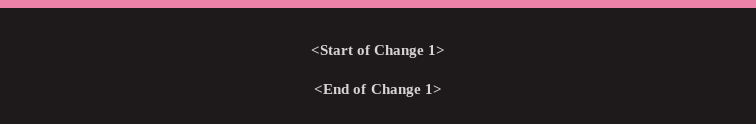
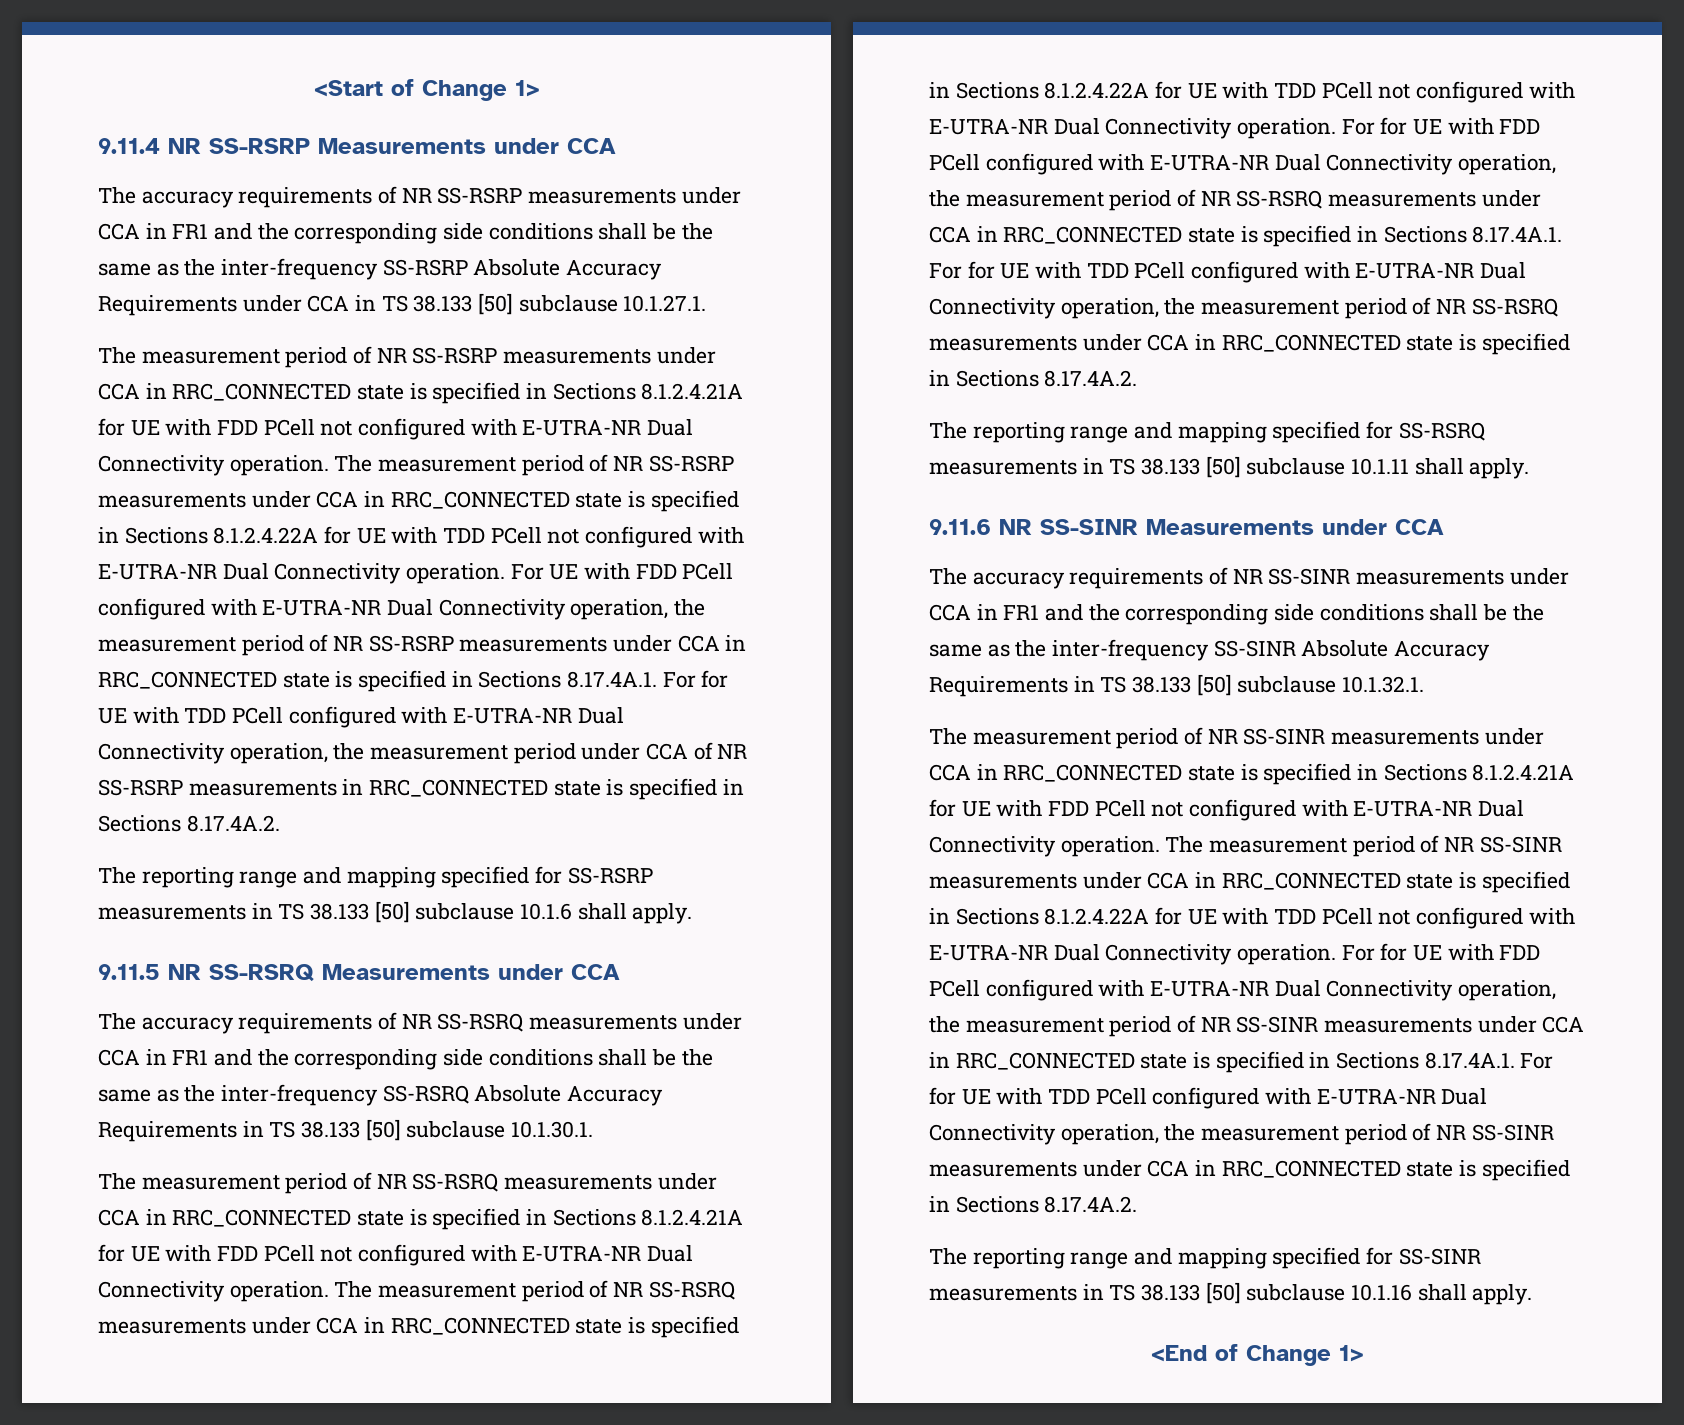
+ 9.11.4 NR SS-RSRP Measurements under CCA
+ The accuracy requirements of NR SS-RSRP measurements under CCA in FR1 and the corresponding side conditions shall be the same as the inter-frequency SS-RSRP Absolute Accuracy Requirements under CCA in TS 38.133 [50] subclause 10.1.27.1.
+ The measurement period of NR SS-RSRP measurements under CCA in RRC_CONNECTED state is specified in Sections 8.1.2.4.21A for UE with FDD PCell not configured with E-UTRA-NR Dual Connectivity operation. The measurement period of NR SS-RSRP measurements under CCA in RRC_CONNECTED state is specified in Sections 8.1.2.4.22A for UE with TDD PCell not configured with E-UTRA-NR Dual Connectivity operation. For UE with FDD PCell configured with E-UTRA-NR Dual Connectivity operation, the measurement period of NR SS-RSRP measurements under CCA in RRC_CONNECTED state is specified in Sections 8.17.4A.1. For for UE with TDD PCell configured with E-UTRA-NR Dual Connectivity operation, the measurement period under CCA of NR SS-RSRP measurements in RRC_CONNECTED state is specified in Sections 8.17.4A.2.
+ The reporting range and mapping specified for SS-RSRP measurements in TS 38.133 [50] subclause 10.1.6 shall apply.
+ 9.11.5 NR SS-RSRQ Measurements under CCA
+ The accuracy requirements of NR SS-RSRQ measurements under CCA in FR1 and the corresponding side conditions shall be the same as the inter-frequency SS-RSRQ Absolute Accuracy Requirements in TS 38.133 [50] subclause 10.1.30.1.
+ The measurement period of NR SS-RSRQ measurements under CCA in RRC_CONNECTED state is specified in Sections 8.1.2.4.21A for UE with FDD PCell not configured with E-UTRA-NR Dual Connectivity operation. The measurement period of NR SS-RSRQ measurements under CCA in RRC_CONNECTED state is specified in Sections 8.1.2.4.22A for UE with TDD PCell not configured with E-UTRA-NR Dual Connectivity operation. For for UE with FDD PCell configured with E-UTRA-NR Dual Connectivity operation, the measurement period of NR SS-RSRQ measurements under CCA in RRC_CONNECTED state is specified in Sections 8.17.4A.1. For for UE with TDD PCell configured with E-UTRA-NR Dual Connectivity operation, the measurement period of NR SS-RSRQ measurements under CCA in RRC_CONNECTED state is specified in Sections 8.17.4A.2.
+ The reporting range and mapping specified for SS-RSRQ measurements in TS 38.133 [50] subclause 10.1.11 shall apply.
+ 9.11.6 NR SS-SINR Measurements under CCA
+ The accuracy requirements of NR SS-SINR measurements under CCA in FR1 and the corresponding side conditions shall be the same as the inter-frequency SS-SINR Absolute Accuracy Requirements in TS 38.133 [50] subclause 10.1.32.1.
+ The measurement period of NR SS-SINR measurements under CCA in RRC_CONNECTED state is specified in Sections 8.1.2.4.21A for UE with FDD PCell not configured with E-UTRA-NR Dual Connectivity operation. The measurement period of NR SS-SINR measurements under CCA in RRC_CONNECTED state is specified in Sections 8.1.2.4.22A for UE with TDD PCell not configured with E-UTRA-NR Dual Connectivity operation. For for UE with FDD PCell configured with E-UTRA-NR Dual Connectivity operation, the measurement period of NR SS-SINR measurements under CCA in RRC_CONNECTED state is specified in Sections 8.17.4A.1. For for UE with TDD PCell configured with E-UTRA-NR Dual Connectivity operation, the measurement period of NR SS-SINR measurements under CCA in RRC_CONNECTED state is specified in Sections 8.17.4A.2.
+ The reporting range and mapping specified for SS-SINR measurements in TS 38.133 [50] subclause 10.1.16 shall apply.

